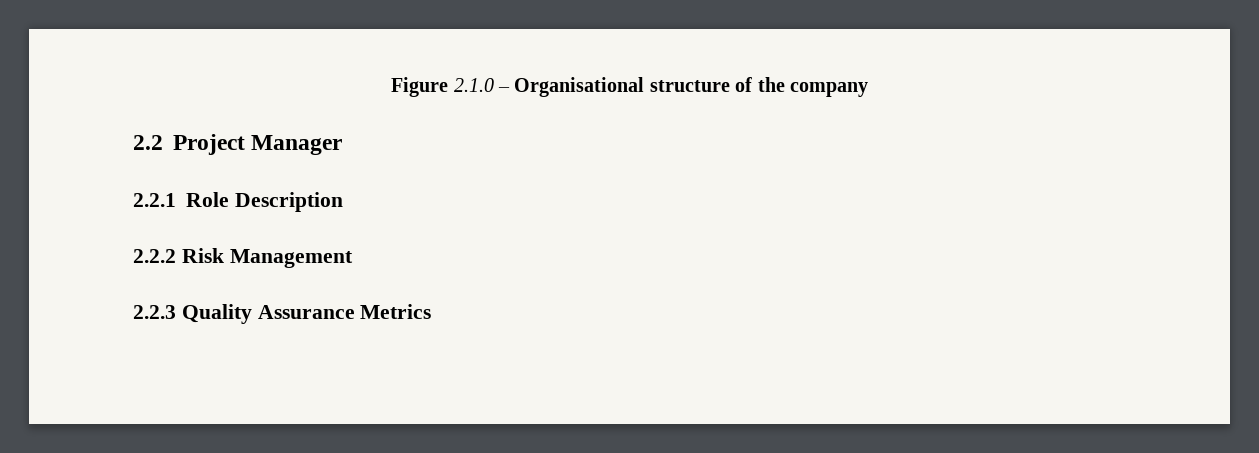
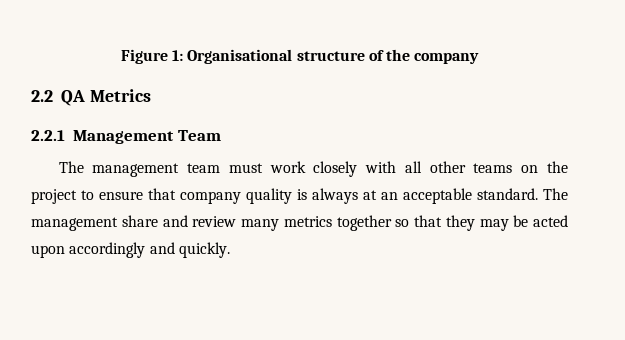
- Figure 2.1.0 – Organisational structure of the company
+ Figure 1: Organisational structure of the company
- 2.2 Project Manager
+ 2.2 QA Metrics
- 2.2.1 Role Description
- 2.2.2 Risk Management
- 2.2.3 Quality Assurance Metrics
+ 2.2.1 Management Team
+ The management team must work closely with all other teams on the project to ensure that company quality is always at an acceptable standard. The management share and review many metrics together so that they may be acted upon accordingly and quickly.

